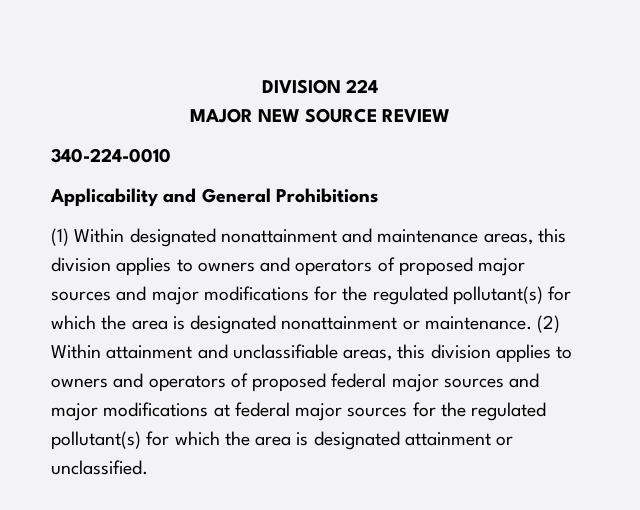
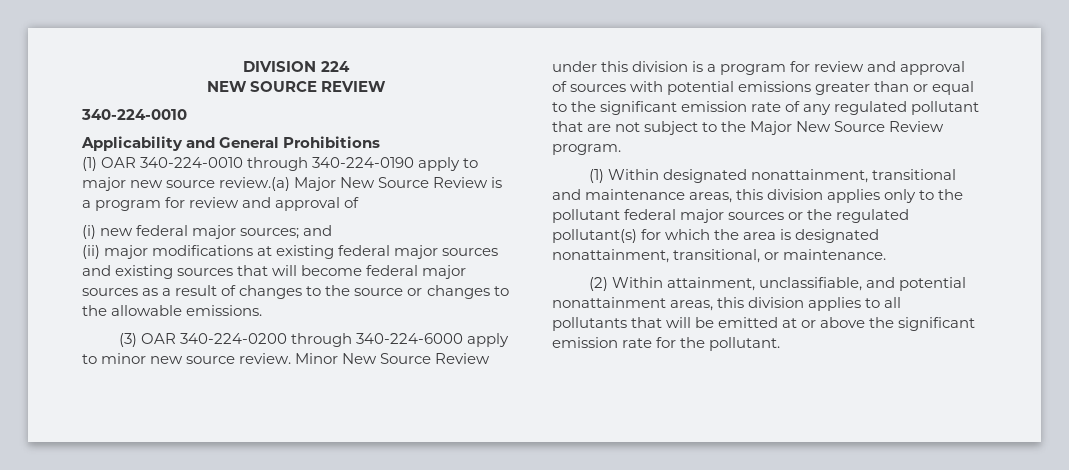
- MAJOR NEW SOURCE REVIEW
+ NEW SOURCE REVIEW
+ (1) OAR 340-224-0010 through 340-224-0190 apply to major new source review.(a) Major New Source Review is a program for review and approval of
+ (i) new federal major sources; and
+ (ii) major modifications at existing federal major sources and existing sources that will become federal major sources as a result of changes to the source or changes to the allowable emissions.
+ (3) OAR 340-224-0200 through 340-224-6000 apply to minor new source review. Minor New Source Review under this division is a program for review and approval of sources with potential emissions greater than or equal to the significant emission rate of any regulated pollutant that are not subject to the Major New Source Review program.
- (1) Within designated nonattainment and maintenance areas, this division applies to owners and operators of proposed major sources and major modifications for the regulated pollutant(s) for which the area is designated nonattainment or maintenance. (2) Within attainment and unclassifiable areas, this division applies to owners and operators of proposed federal major sources and major modifications at federal major sources for the regulated pollutant(s) for which the area is designated attainment or unclassified.
+ (1) Within designated nonattainment, transitional and maintenance areas, this division applies only to the pollutant federal major sources or the regulated pollutant(s) for which the area is designated nonattainment, transitional, or maintenance.
+ (2) Within attainment, unclassifiable, and potential nonattainment areas, this division applies to all pollutants that will be emitted at or above the significant emission rate for the pollutant.

